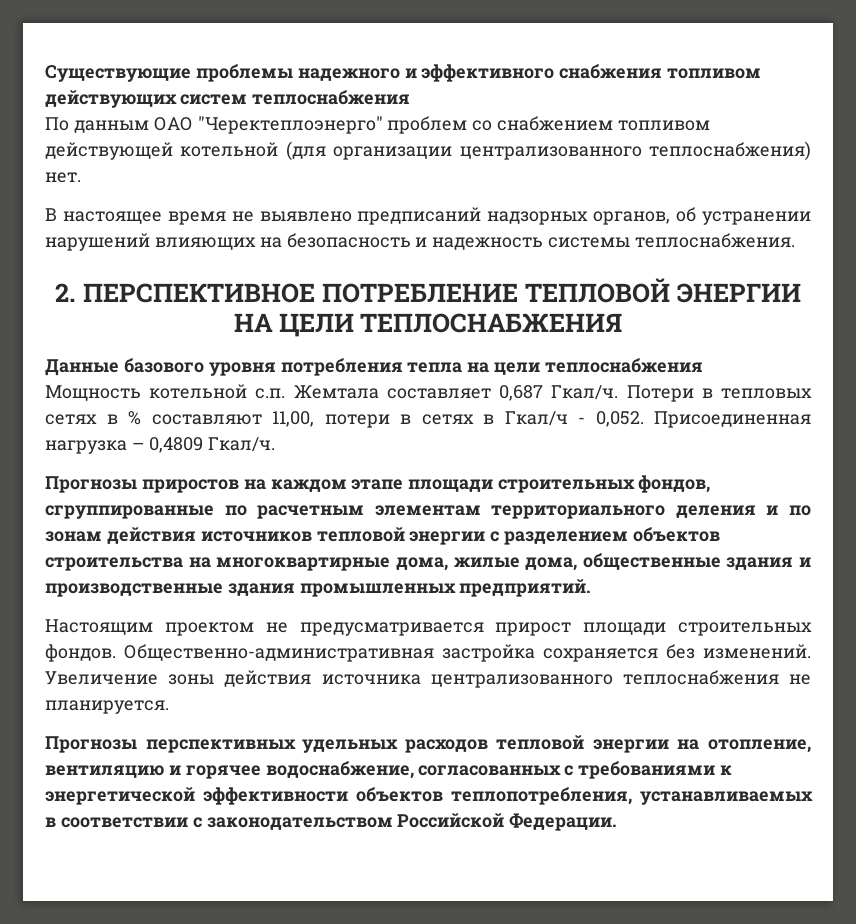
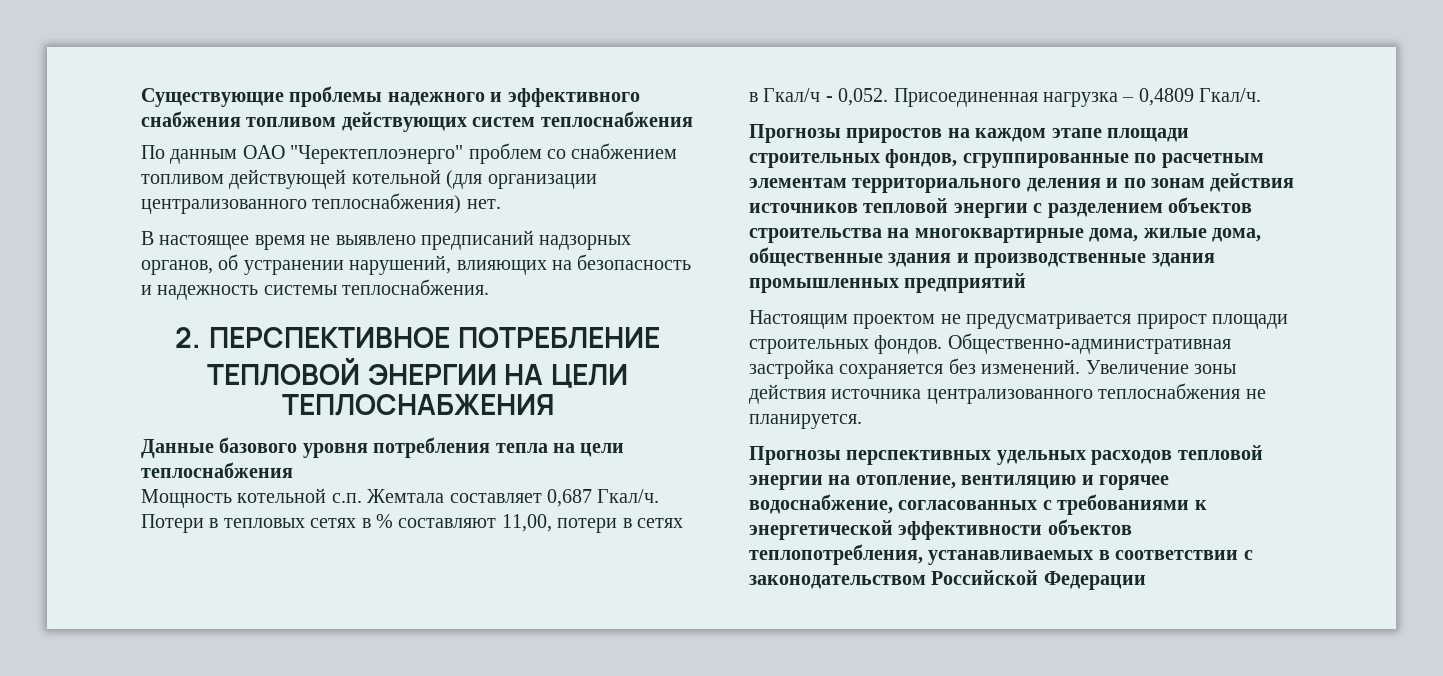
- В настоящее время не выявлено предписаний надзорных органов, об устранении нарушений влияющих на безопасность и надежность системы теплоснабжения.
+ В настоящее время не выявлено предписаний надзорных органов, об устранении нарушений, влияющих на безопасность и надежность системы теплоснабжения.
- Прогнозы приростов на каждом этапе площади строительных фондов, сгруппированные по расчетным элементам территориального деления и по зонам действия источников тепловой энергии с разделением объектов строительства на многоквартирные дома, жилые дома, общественные здания и производственные здания промышленных предприятий.
+ Прогнозы приростов на каждом этапе площади строительных фондов, сгруппированные по расчетным элементам территориального деления и по зонам действия источников тепловой энергии с разделением объектов строительства на многоквартирные дома, жилые дома, общественные здания и производственные здания промышленных предприятий
- Прогнозы перспективных удельных расходов тепловой энергии на отопление, вентиляцию и горячее водоснабжение, согласованных с требованиями к энергетической эффективности объектов теплопотребления, устанавливаемых в соответствии с законодательством Российской Федерации.
+ Прогнозы перспективных удельных расходов тепловой энергии на отопление, вентиляцию и горячее водоснабжение, согласованных с требованиями к энергетической эффективности объектов теплопотребления, устанавливаемых в соответствии с законодательством Российской Федерации

